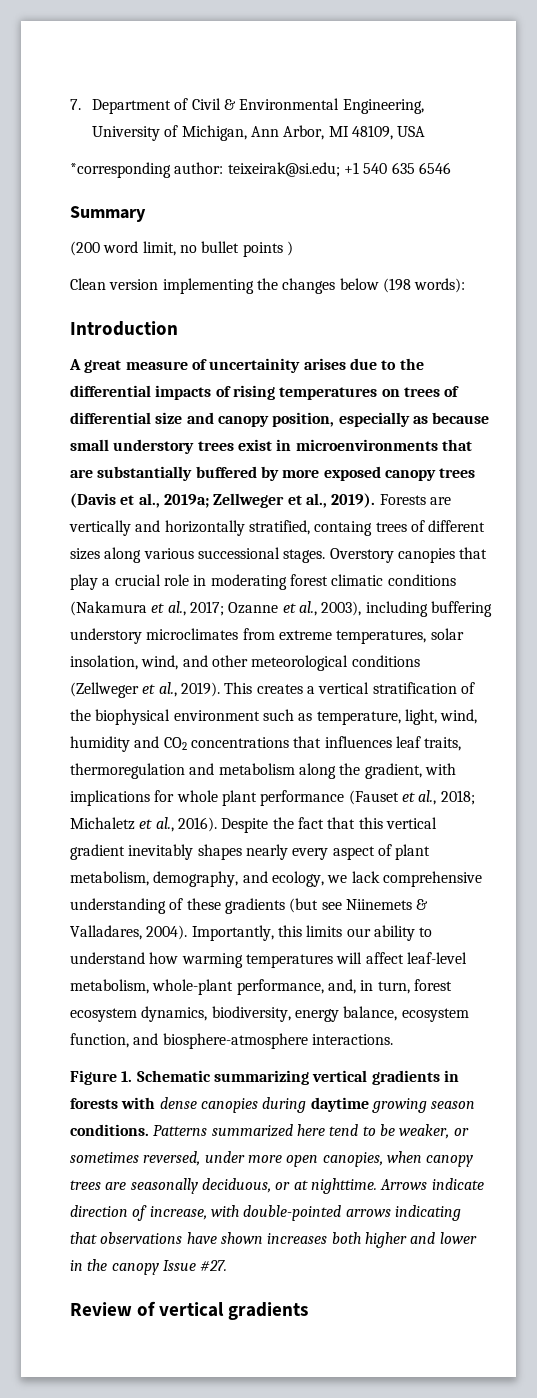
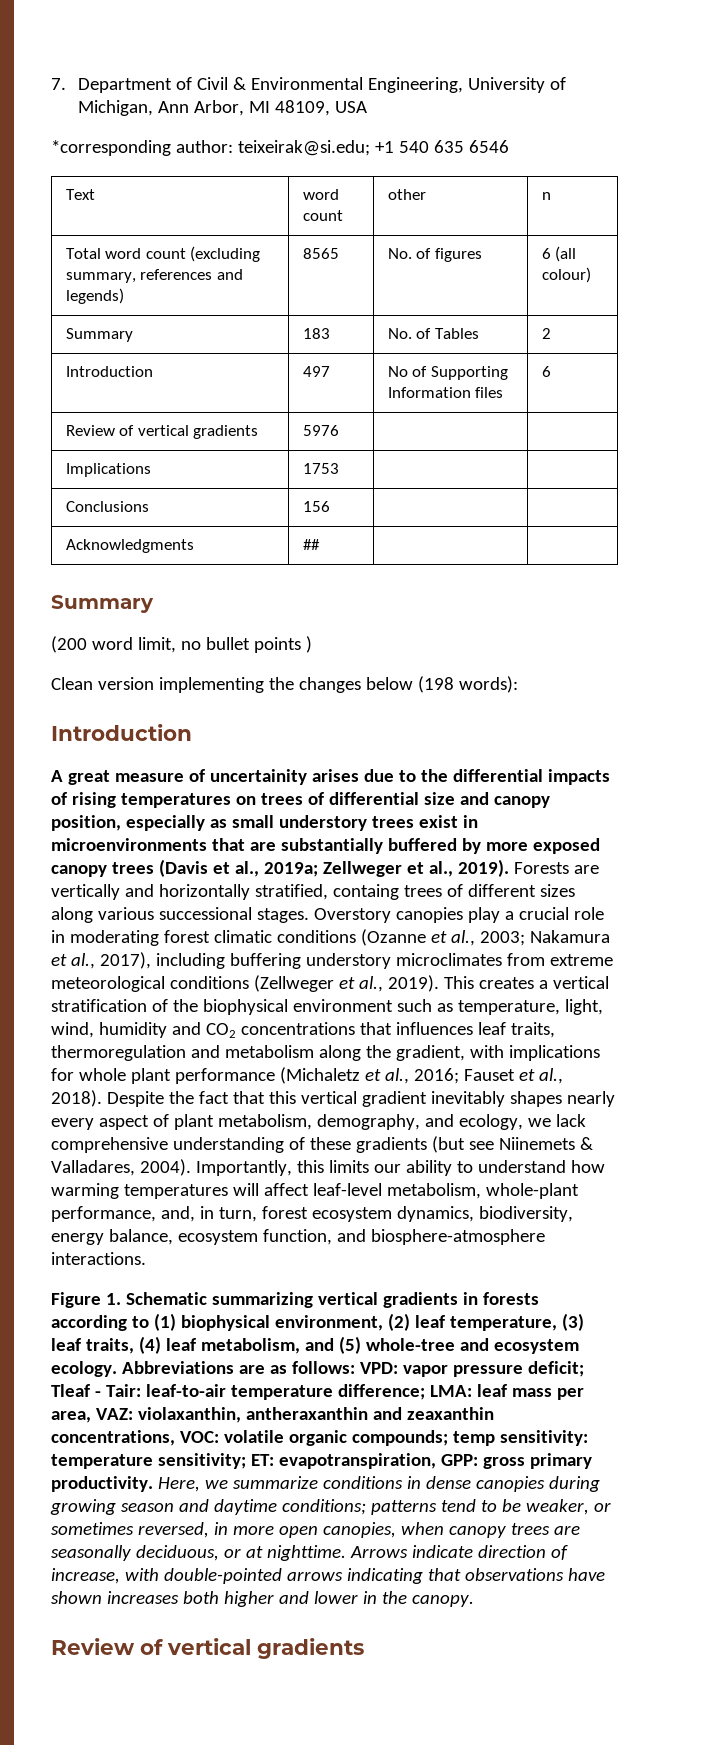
+ Text | word count | other | n
+ Total word count (excluding summary, references and legends) | 8565 | No. of figures | 6 (all colour)
+ Summary | 183 | No. of Tables | 2
+ Introduction | 497 | No of Supporting Information files | 6
+ Review of vertical gradients | 5976 | |
+ Implications | 1753 | |
+ Conclusions | 156 | |
+ Acknowledgments | ## | |
- A great measure of uncertainity arises due to the differential impacts of rising temperatures on trees of differential size and canopy position, especially as because small understory trees exist in microenvironments that are substantially buffered by more exposed canopy trees (Davis et al., 2019a; Zellweger et al., 2019).
+ A great measure of uncertainity arises due to the differential impacts of rising temperatures on trees of differential size and canopy position, especially as small understory trees exist in microenvironments that are substantially buffered by more exposed canopy trees (Davis et al., 2019a; Zellweger et al., 2019).
- Overstory canopies that play a crucial role in moderating forest climatic conditions (Nakamura et al., 2017; Ozanne et al., 2003), including buffering understory microclimates from extreme temperatures, solar insolation, wind, and other meteorological conditions (Zellweger et al., 2019).
+ Overstory canopies play a crucial role in moderating forest climatic conditions (Ozanne et al., 2003; Nakamura et al., 2017), including buffering understory microclimates from extreme meteorological conditions (Zellweger et al., 2019).
- This creates a vertical stratification of the biophysical environment such as temperature, light, wind, humidity and CO2 concentrations that influences leaf traits, thermoregulation and metabolism along the gradient, with implications for whole plant performance (Fauset et al., 2018; Michaletz et al., 2016).
+ This creates a vertical stratification of the biophysical environment such as temperature, light, wind, humidity and CO2 concentrations that influences leaf traits, thermoregulation and metabolism along the gradient, with implications for whole plant performance (Michaletz et al., 2016; Fauset et al., 2018).
- Figure 1. Schematic summarizing vertical gradients in forests with dense canopies during daytime growing season conditions. Patterns summarized here tend to be weaker, or sometimes reversed, under more open canopies, when canopy trees are seasonally deciduous, or at nighttime.
+ Figure 1. Schematic summarizing vertical gradients in forests according to (1) biophysical environment, (2) leaf temperature, (3) leaf traits, (4) leaf metabolism, and (5) whole-tree and ecosystem ecology. Abbreviations are as follows: VPD: vapor pressure deficit; Tleaf - Tair: leaf-to-air temperature difference; LMA: leaf mass per area, VAZ: violaxanthin, antheraxanthin and zeaxanthin concentrations, VOC: volatile organic compounds; temp sensitivity: temperature sensitivity; ET: evapotranspiration, GPP: gross primary productivity. Here, we summarize conditions in dense canopies during growing season and daytime conditions; patterns tend to be weaker, or sometimes reversed, in more open canopies, when canopy trees are seasonally deciduous, or at nighttime.
- Arrows indicate direction of increase, with double-pointed arrows indicating that observations have shown increases both higher and lower in the canopy Issue #27.
+ Arrows indicate direction of increase, with double-pointed arrows indicating that observations have shown increases both higher and lower in the canopy.

